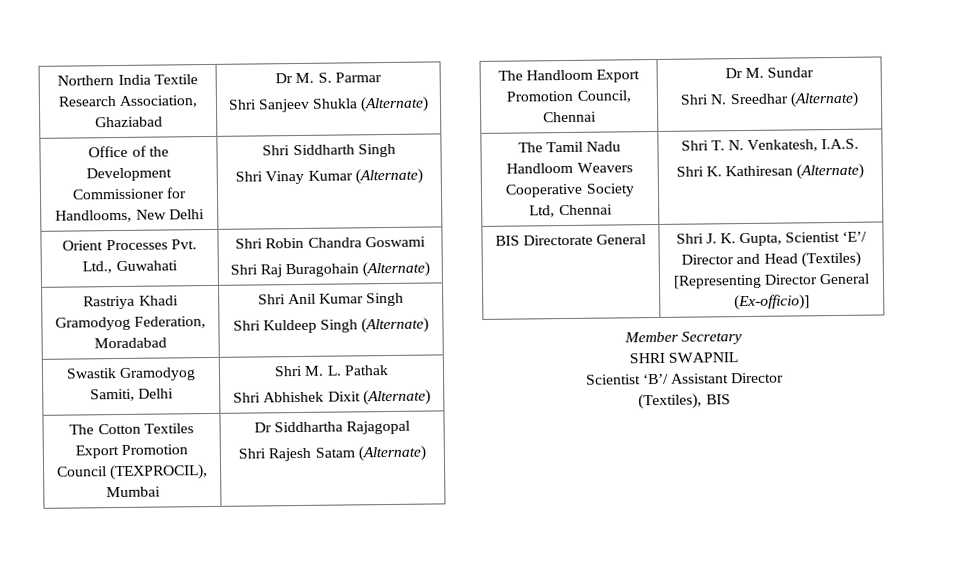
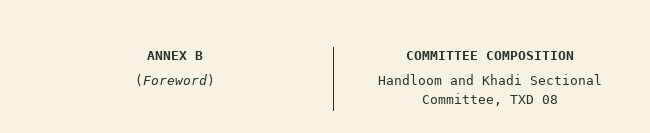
- Northern India Textile Research Association, Ghaziabad | Dr M. S. Parmar
- Shri Sanjeev Shukla (Alternate)
- Office of the Development Commissioner for Handlooms, New Delhi | Shri Siddharth Singh
- Shri Vinay Kumar (Alternate)
- Orient Processes Pvt. Ltd., Guwahati | Shri Robin Chandra Goswami
- Shri Raj Buragohain (Alternate)
- Rastriya Khadi Gramodyog Federation, Moradabad | Shri Anil Kumar Singh
- Shri Kuldeep Singh (Alternate)
- Swastik Gramodyog Samiti, Delhi | Shri M. L. Pathak
- Shri Abhishek Dixit (Alternate)
- The Cotton Textiles Export Promotion Council (TEXPROCIL), Mumbai | Dr Siddhartha Rajagopal
- Shri Rajesh Satam (Alternate)
- The Handloom Export Promotion Council, Chennai | Dr M. Sundar
- Shri N. Sreedhar (Alternate)
- The Tamil Nadu Handloom Weavers Cooperative Society Ltd, Chennai | Shri T. N. Venkatesh, I.A.S.
- Shri K. Kathiresan (Alternate)
- BIS Directorate General | Shri J. K. Gupta, Scientist ‘E’/ Director and Head (Textiles) [Representing Director General (Ex-officio)]
- Member Secretary
- SHRI SWAPNIL
- Scientist ‘B’/ Assistant Director
- (Textiles), BIS
+ ANNEX B
+ (Foreword)
+ COMMITTEE COMPOSITION
+ Handloom and Khadi Sectional Committee, TXD 08

